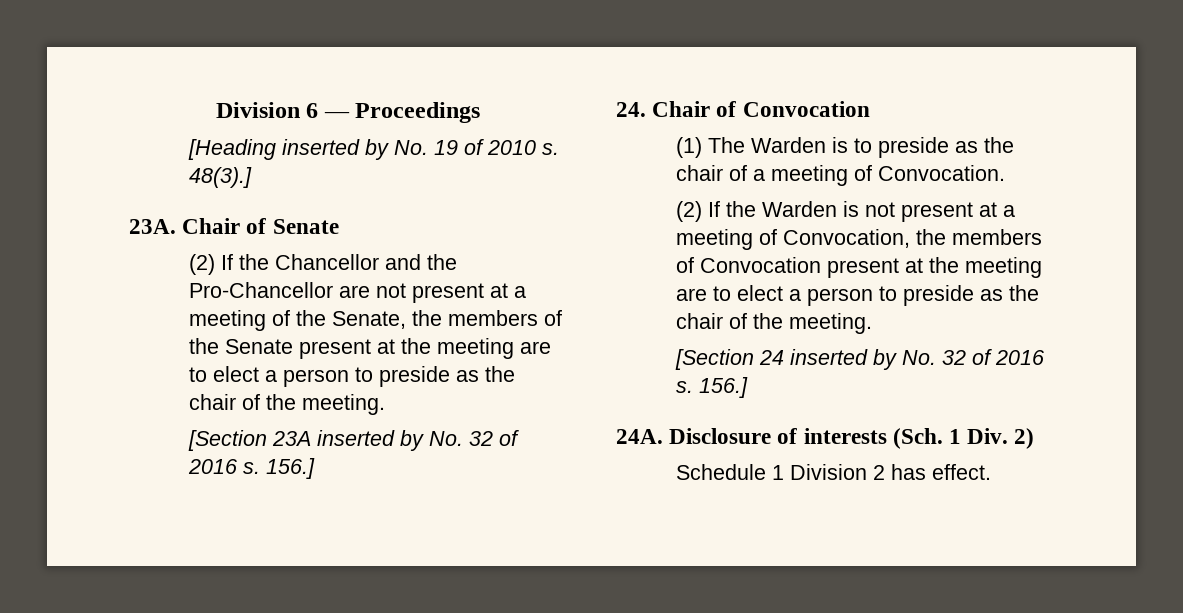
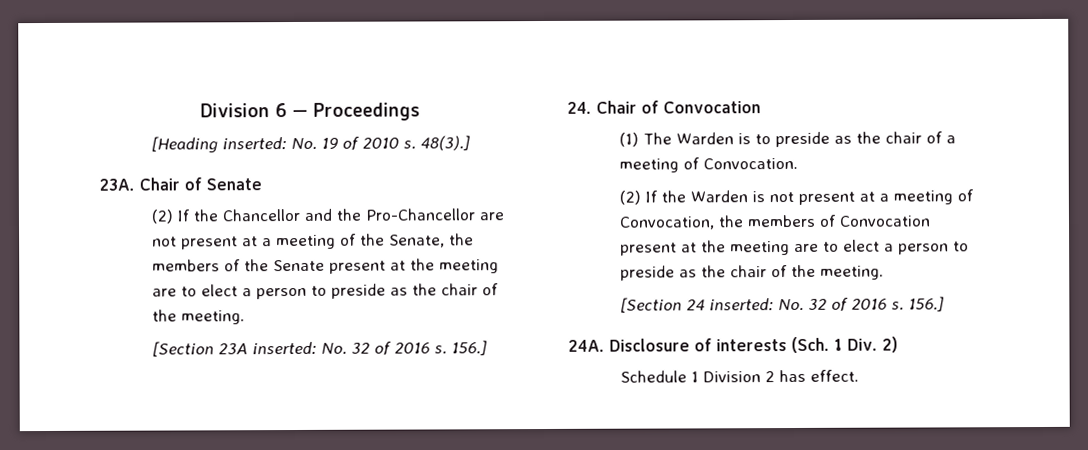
- [Heading inserted by No. 19 of 2010 s.
+ [Heading inserted: No. 19 of 2010 s.
- [Section 23A inserted by No. 32 of 2016 s.
+ [Section 23A inserted: No. 32 of 2016 s.
- [Section 24 inserted by No. 32 of 2016 s.
+ [Section 24 inserted: No. 32 of 2016 s.

